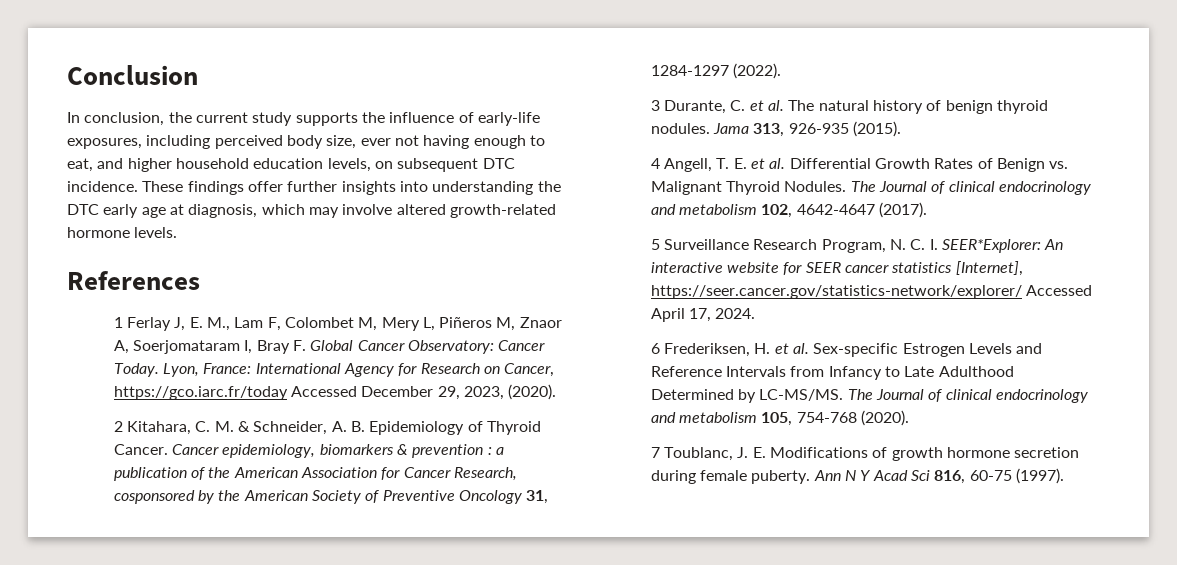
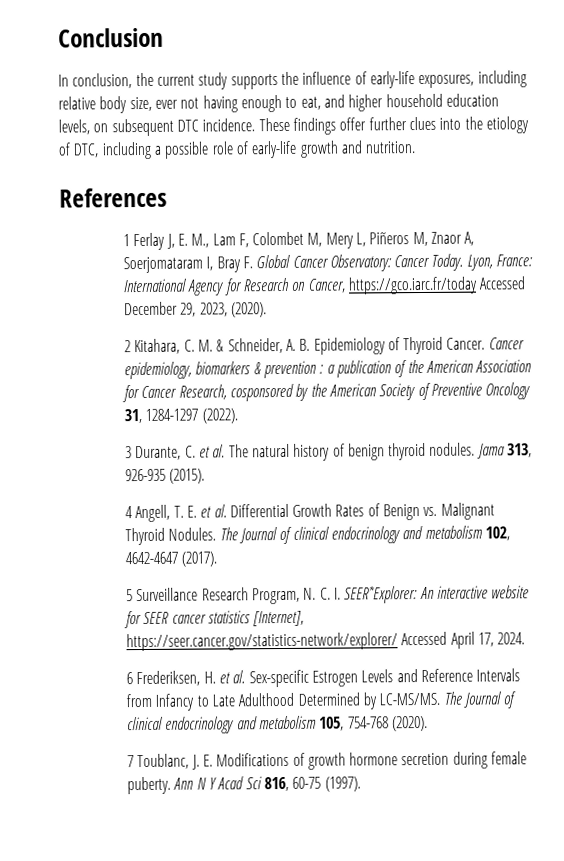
- In conclusion, the current study supports the influence of early-life exposures, including perceived body size, ever not having enough to eat, and higher household education levels, on subsequent DTC incidence.
+ In conclusion, the current study supports the influence of early-life exposures, including relative body size, ever not having enough to eat, and higher household education levels, on subsequent DTC incidence.
- These findings offer further insights into understanding the DTC early age at diagnosis, which may involve altered growth-related hormone levels.
+ These findings offer further clues into the etiology of DTC, including a possible role of early-life growth and nutrition.

